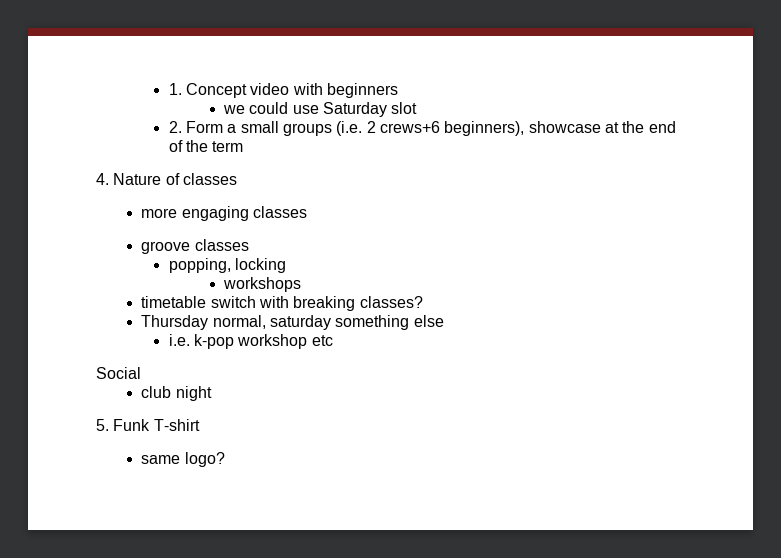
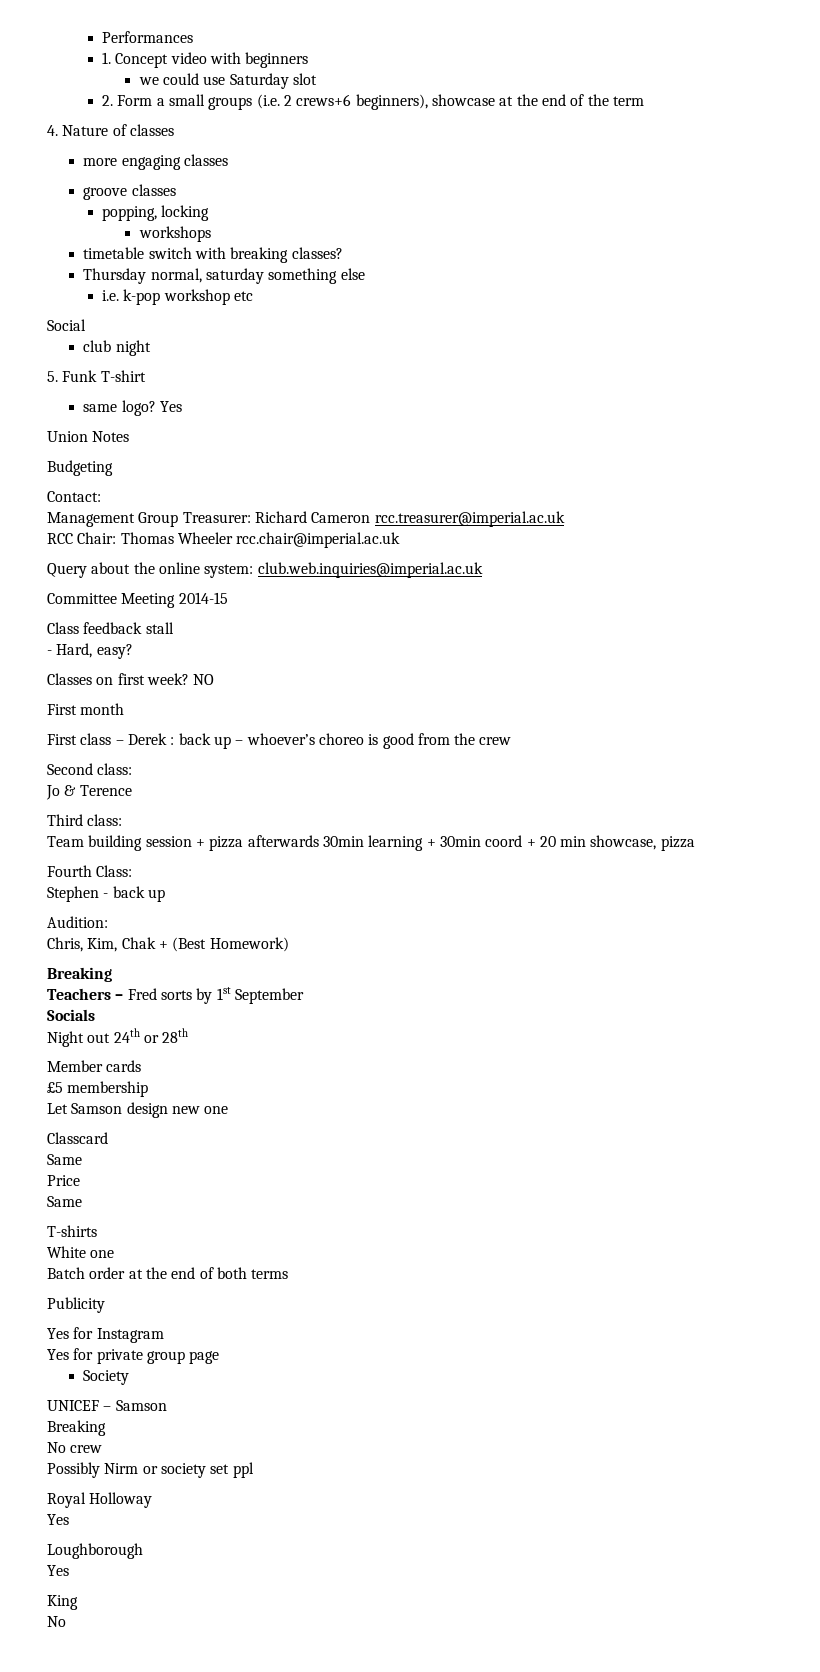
+ Performances
- same logo?
+ same logo? Yes
+ Union Notes
+ Budgeting
+ Contact:
+ Management Group Treasurer: Richard Cameron rcc.treasurer@imperial.ac.uk
+ RCC Chair: Thomas Wheeler rcc.chair@imperial.ac.uk
+ Query about the online system: club.web.inquiries@imperial.ac.uk
+ Committee Meeting 2014-15
+ Class feedback stall
+ - Hard, easy?
+ Classes on first week? NO
+ First month
+ First class – Derek : back up – whoever’s choreo is good from the crew
+ Second class:
+ Jo & Terence
+ Third class:
+ Team building session + pizza afterwards 30min learning + 30min coord + 20 min showcase, pizza
+ Fourth Class:
+ Stephen - back up
+ Audition:
+ Chris, Kim, Chak + (Best Homework)
+ Breaking
+ Teachers – Fred sorts by 1st September
+ Socials
+ Night out 24th or 28th
+ Member cards
+ £5 membership
+ Let Samson design new one
+ Classcard
+ Same
+ Price
+ Same
+ T-shirts
+ White one
+ Batch order at the end of both terms
+ Publicity
+ Yes for Instagram
+ Yes for private group page
+ Society
+ UNICEF – Samson
+ Breaking
+ No crew
+ Possibly Nirm or society set ppl
+ Royal Holloway
+ Yes
+ Loughborough
+ Yes
+ King
+ No

